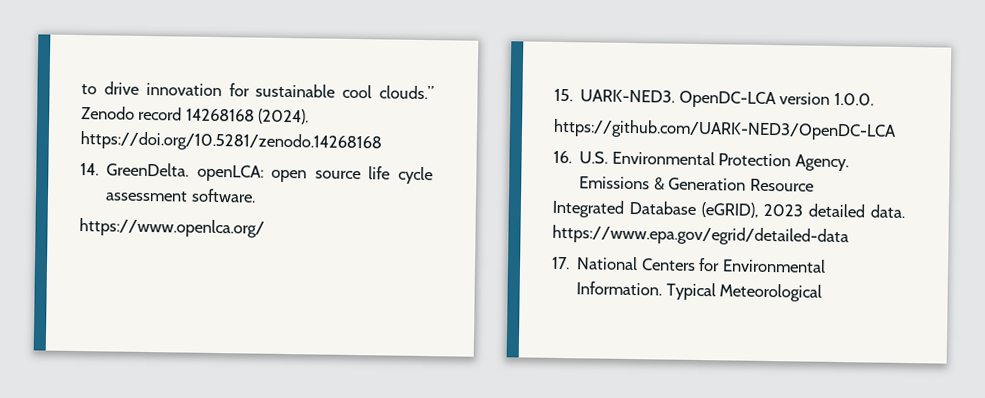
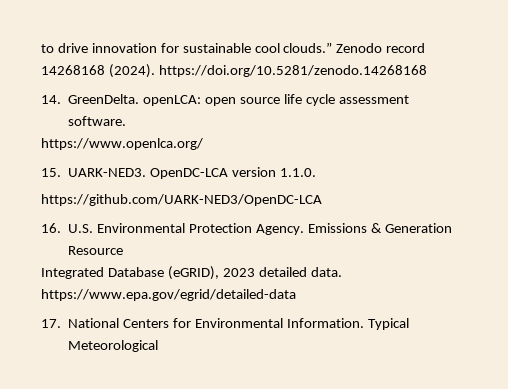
- OpenDC-LCA version 1.0.0.
+ OpenDC-LCA version 1.1.0.

